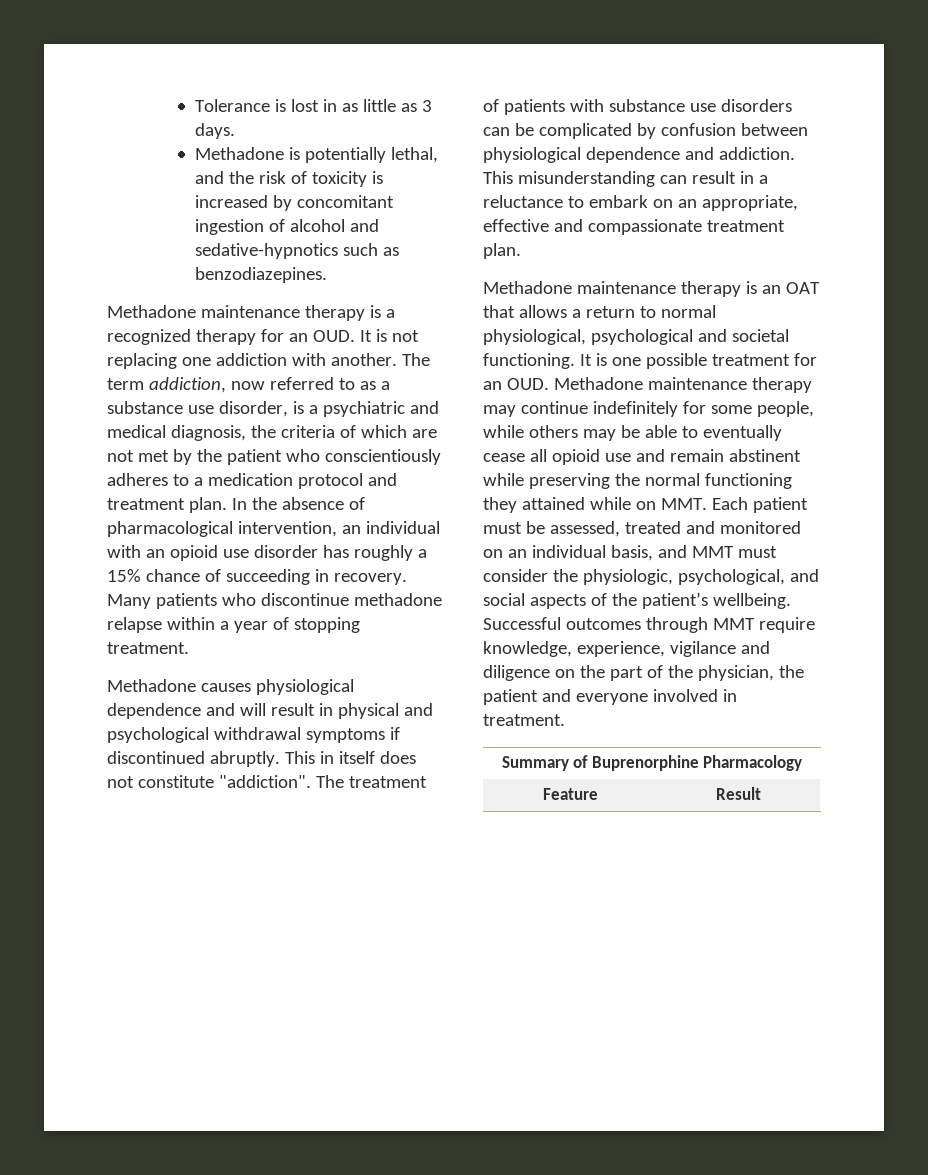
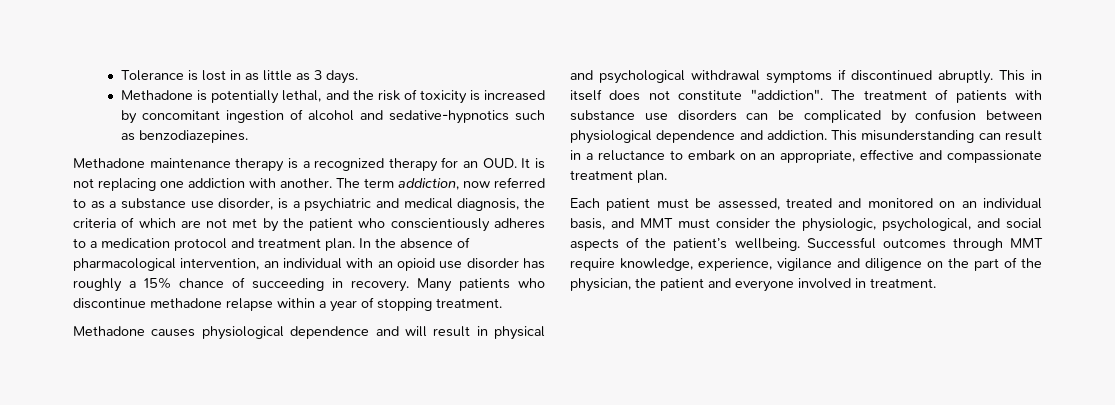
- Methadone maintenance therapy is an OAT that allows a return to normal physiological, psychological and societal functioning. It is one possible treatment for an OUD. Methadone maintenance therapy may continue indefinitely for some people, while others may be able to eventually cease all opioid use and remain abstinent while preserving the normal functioning they attained while on MMT. Each patient must be assessed, treated and monitored on an individual basis, and MMT must consider the physiologic, psychological, and social aspects of the patient’s wellbeing.
+ Each patient must be assessed, treated and monitored on an individual basis, and MMT must consider the physiologic, psychological, and social aspects of the patient’s wellbeing.
- Summary of Buprenorphine Pharmacology
- Feature | Result

